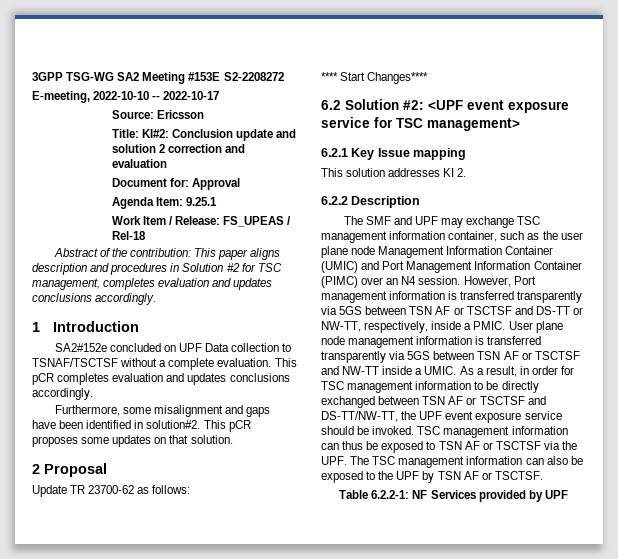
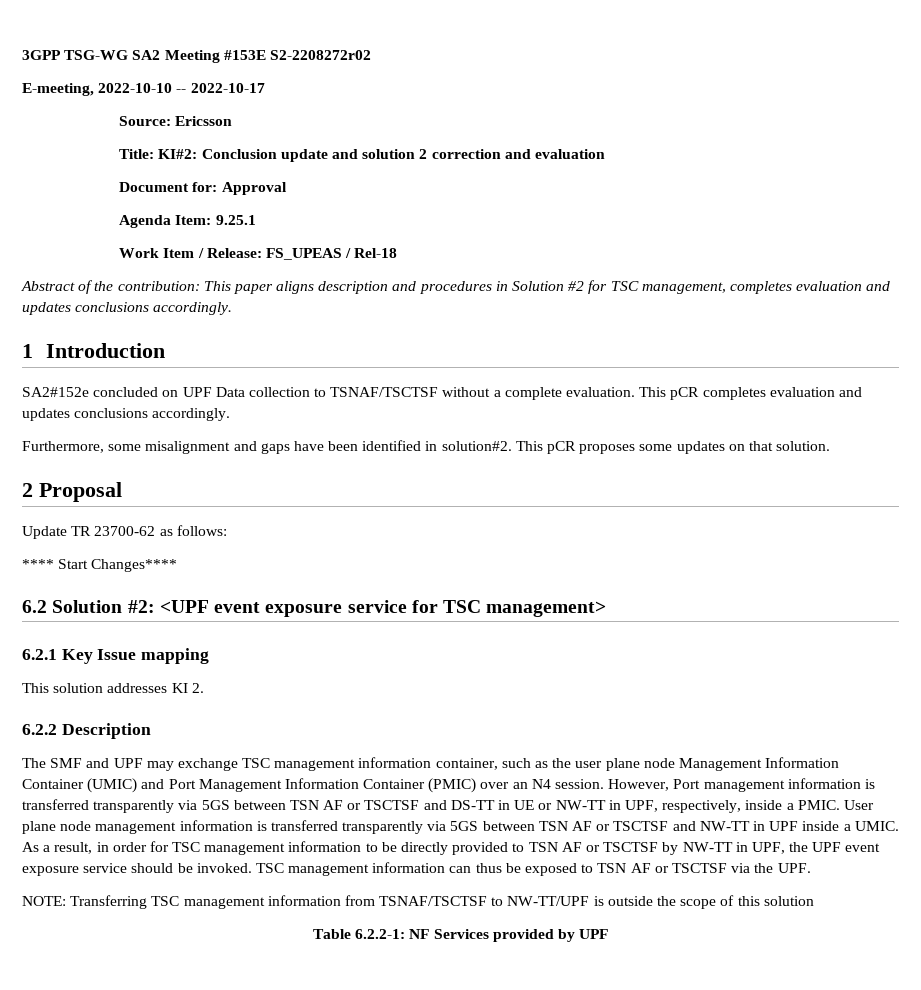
- 3GPP TSG-WG SA2 Meeting #153E S2-2208272
+ 3GPP TSG-WG SA2 Meeting #153E S2-2208272r02
- The SMF and UPF may exchange TSC management information container, such as the user plane node Management Information Container (UMIC) and Port Management Information Container (PIMC) over an N4 session.
+ The SMF and UPF may exchange TSC management information container, such as the user plane node Management Information Container (UMIC) and Port Management Information Container (PMIC) over an N4 session.
- However, Port management information is transferred transparently via 5GS between TSN AF or TSCTSF and DS-TT or NW-TT, respectively, inside a PMIC.
+ However, Port management information is transferred transparently via 5GS between TSN AF or TSCTSF and DS-TT in UE or NW-TT in UPF, respectively, inside a PMIC.
- User plane node management information is transferred transparently via 5GS between TSN AF or TSCTSF and NW-TT inside a UMIC.
+ User plane node management information is transferred transparently via 5GS between TSN AF or TSCTSF and NW-TT in UPF inside a UMIC.
- As a result, in order for TSC management information to be directly exchanged between TSN AF or TSCTSF and DS-TT/NW-TT, the UPF event exposure service should be invoked.
+ As a result, in order for TSC management information to be directly provided to TSN AF or TSCTSF by NW-TT in UPF, the UPF event exposure service should be invoked.
- TSC management information can thus be exposed to TSN AF or TSCTSF via the UPF. The TSC management information can also be exposed to the UPF by TSN AF or TSCTSF.
+ TSC management information can thus be exposed to TSN AF or TSCTSF via the UPF.
+ NOTE: Transferring TSC management information from TSNAF/TSCTSF to NW-TT/UPF is outside the scope of this solution

